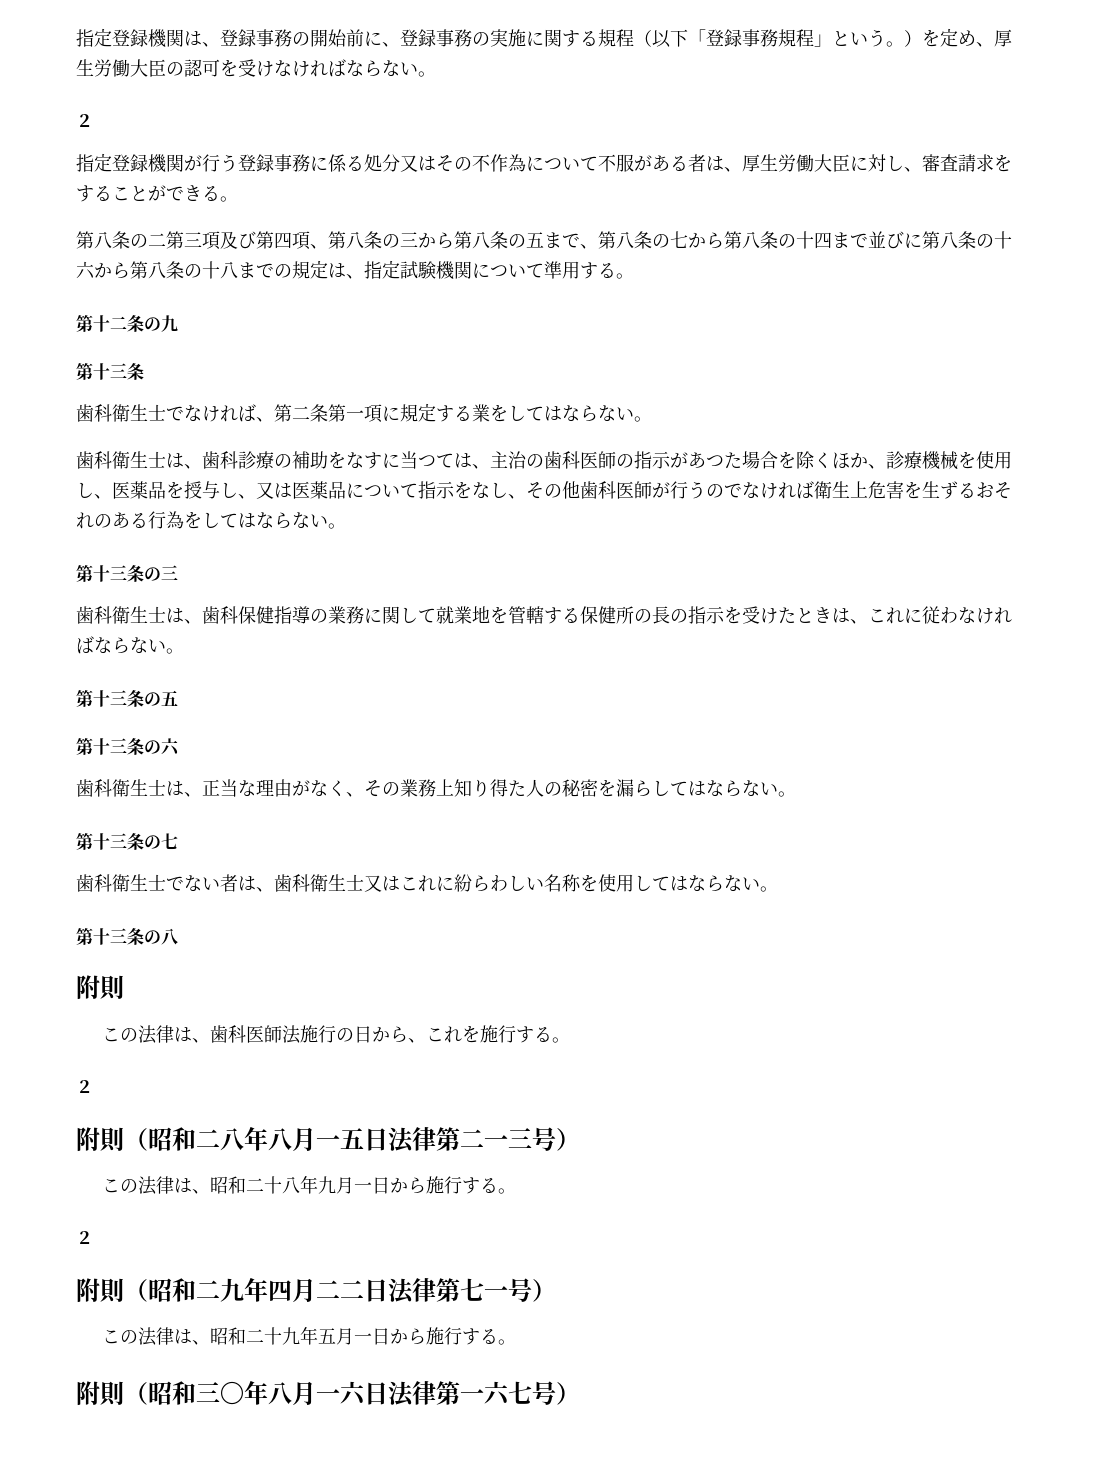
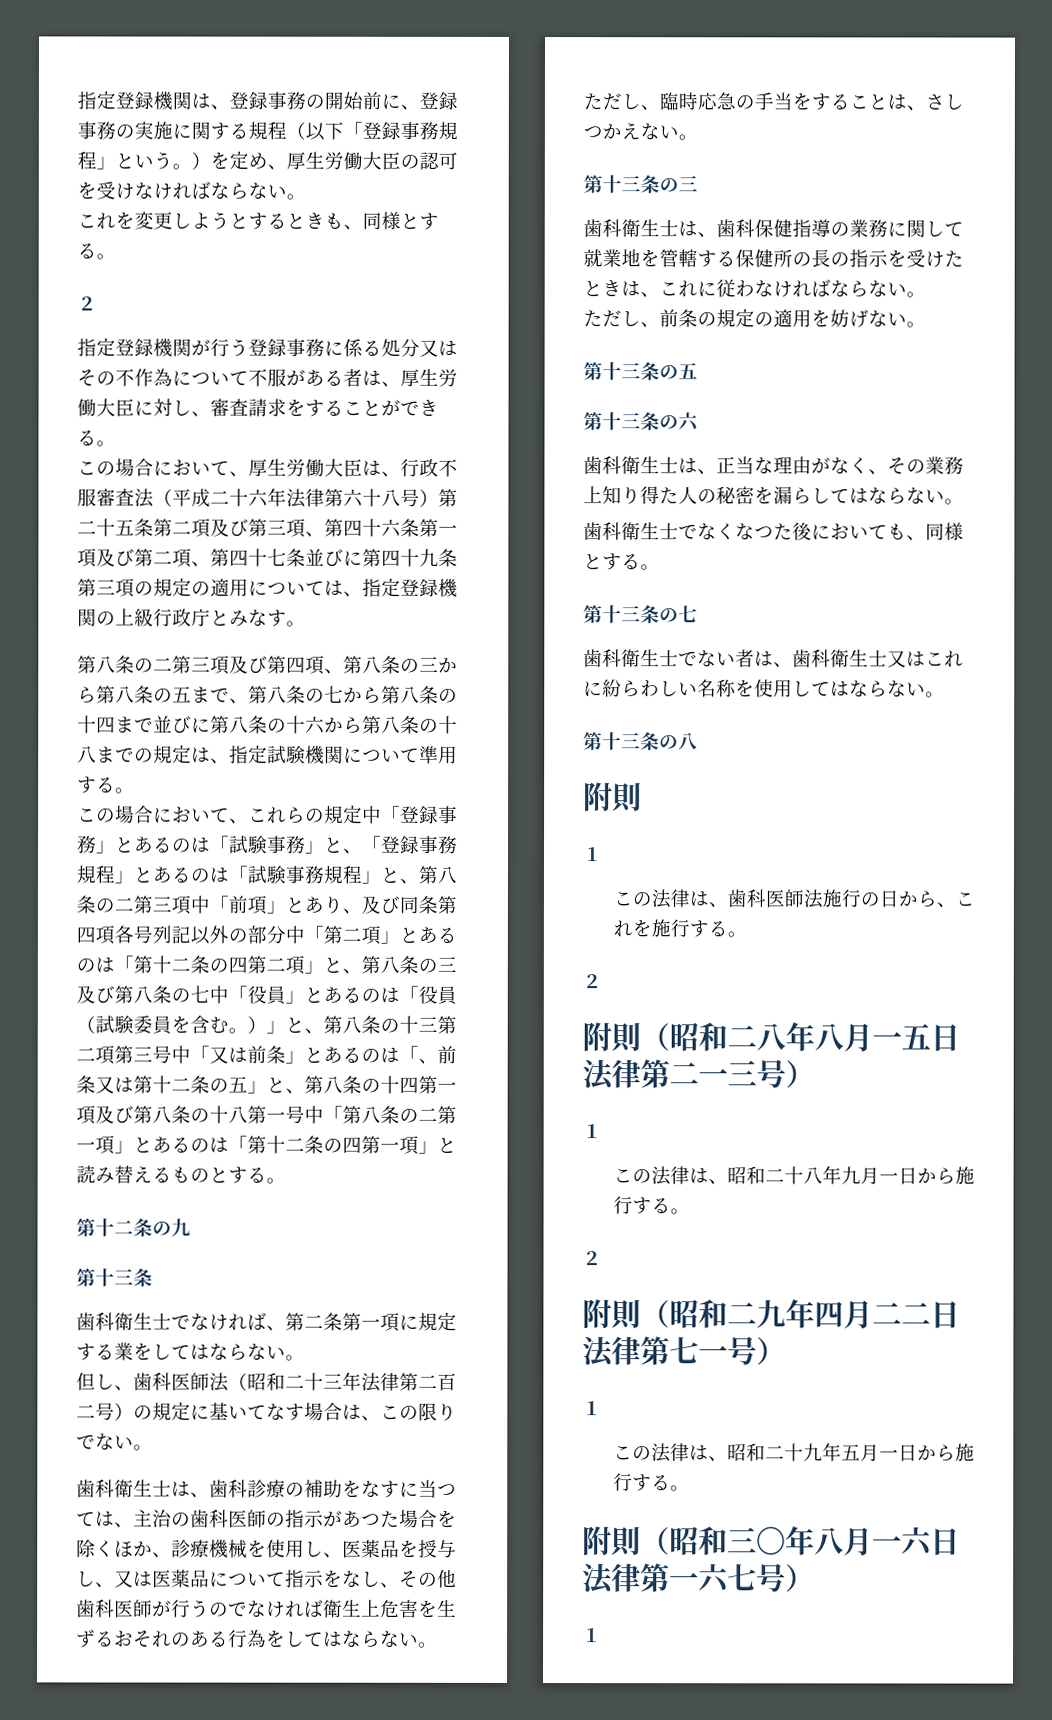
+ これを変更しようとするときも、同様とする。
+ この場合において、厚生労働大臣は、行政不服審査法（平成二十六年法律第六十八号）第二十五条第二項及び第三項、第四十六条第一項及び第二項、第四十七条並びに第四十九条第三項の規定の適用については、指定登録機関の上級行政庁とみなす。
+ この場合において、これらの規定中「登録事務」とあるのは「試験事務」と、「登録事務規程」とあるのは「試験事務規程」と、第八条の二第三項中「前項」とあり、及び同条第四項各号列記以外の部分中「第二項」とあるのは「第十二条の四第二項」と、第八条の三及び第八条の七中「役員」とあるのは「役員（試験委員を含む。）」と、第八条の十三第二項第三号中「又は前条」とあるのは「、前条又は第十二条の五」と、第八条の十四第一項及び第八条の十八第一号中「第八条の二第一項」とあるのは「第十二条の四第一項」と読み替えるものとする。
+ 但し、歯科医師法（昭和二十三年法律第二百二号）の規定に基いてなす場合は、この限りでない。
+ ただし、臨時応急の手当をすることは、さしつかえない。
+ ただし、前条の規定の適用を妨げない。
+ 歯科衛生士でなくなつた後においても、同様とする。
  第十三条の八
  附則
+ １
  附則（昭和二八年八月一五日法律第二一三号）
+ １
  附則（昭和二九年四月二二日法律第七一号）
+ １
  附則（昭和三〇年八月一六日法律第一六七号）
+ １

